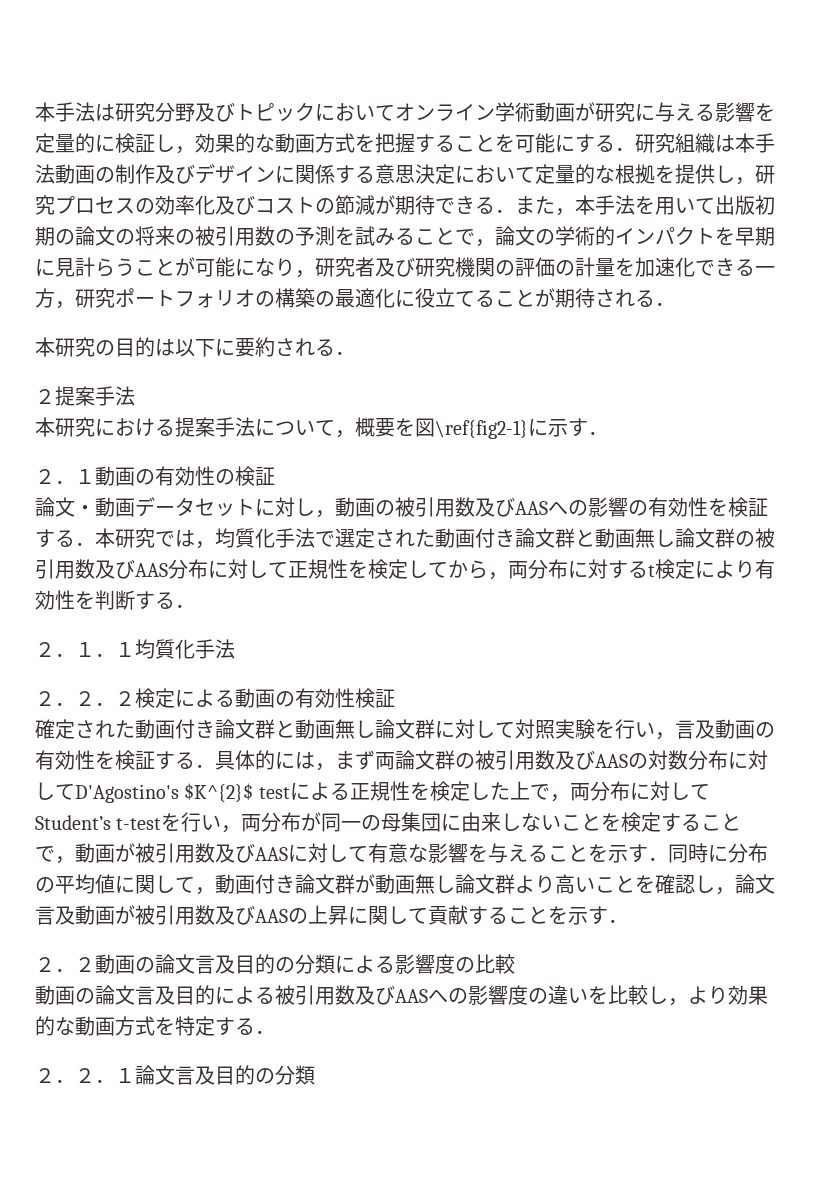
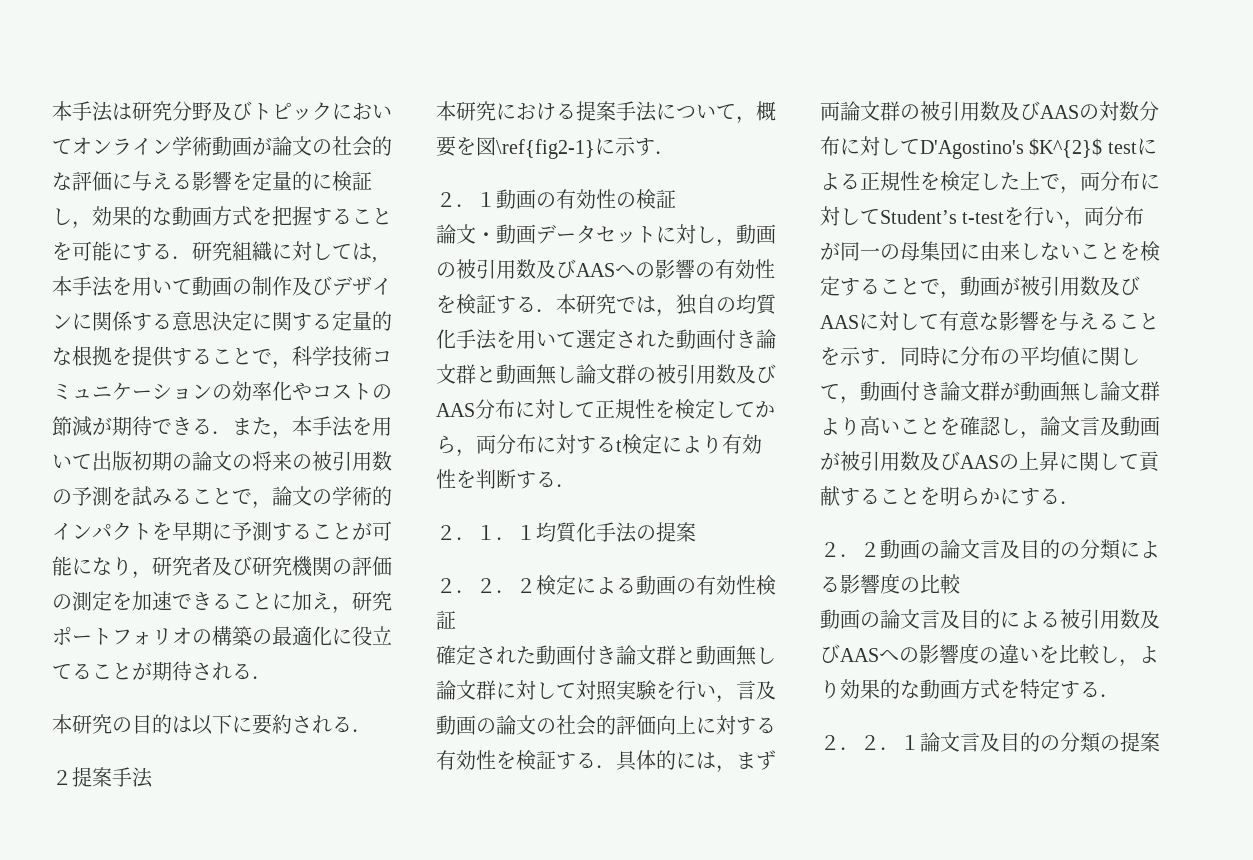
- 本手法は研究分野及びトピックにおいてオンライン学術動画が研究に与える影響を定量的に検証し，効果的な動画方式を把握することを可能にする．研究組織は本手法動画の制作及びデザインに関係する意思決定において定量的な根拠を提供し，研究プロセスの効率化及びコストの節減が期待できる．また，本手法を用いて出版初期の論文の将来の被引用数の予測を試みることで，論文の学術的インパクトを早期に見計らうことが可能になり，研究者及び研究機関の評価の計量を加速化できる一方，研究ポートフォリオの構築の最適化に役立てることが期待される．
+ 本手法は研究分野及びトピックにおいてオンライン学術動画が論文の社会的な評価に与える影響を定量的に検証し，効果的な動画方式を把握することを可能にする．研究組織に対しては,本手法を用いて動画の制作及びデザインに関係する意思決定に関する定量的な根拠を提供することで，科学技術コミュニケーションの効率化やコストの節減が期待できる．また，本手法を用いて出版初期の論文の将来の被引用数の予測を試みることで，論文の学術的インパクトを早期に予測することが可能になり，研究者及び研究機関の評価の測定を加速できることに加え，研究ポートフォリオの構築の最適化に役立てることが期待される．
- 論文・動画データセットに対し，動画の被引用数及びAASへの影響の有効性を検証する．本研究では，均質化手法で選定された動画付き論文群と動画無し論文群の被引用数及びAAS分布に対して正規性を検定してから，両分布に対するt検定により有効性を判断する．
+ 論文・動画データセットに対し，動画の被引用数及びAASへの影響の有効性を検証する．本研究では，独自の均質化手法を用いて選定された動画付き論文群と動画無し論文群の被引用数及びAAS分布に対して正規性を検定してから，両分布に対するt検定により有効性を判断する．
- ２．１．１均質化手法
+ ２．１．１均質化手法の提案
- 確定された動画付き論文群と動画無し論文群に対して対照実験を行い，言及動画の有効性を検証する．具体的には，まず両論文群の被引用数及びAASの対数分布に対してD'Agostino's $K^{2}$ testによる正規性を検定した上で，両分布に対してStudent’s t-testを行い，両分布が同一の母集団に由来しないことを検定することで，動画が被引用数及びAASに対して有意な影響を与えることを示す．同時に分布の平均値に関して，動画付き論文群が動画無し論文群より高いことを確認し，論文言及動画が被引用数及びAASの上昇に関して貢献することを示す．
+ 確定された動画付き論文群と動画無し論文群に対して対照実験を行い，言及動画の論文の社会的評価向上に対する有効性を検証する．具体的には，まず両論文群の被引用数及びAASの対数分布に対してD'Agostino's $K^{2}$ testによる正規性を検定した上で，両分布に対してStudent’s t-testを行い，両分布が同一の母集団に由来しないことを検定することで，動画が被引用数及びAASに対して有意な影響を与えることを示す．同時に分布の平均値に関して，動画付き論文群が動画無し論文群より高いことを確認し，論文言及動画が被引用数及びAASの上昇に関して貢献することを明らかにする．
- ２．２．１論文言及目的の分類
+ ２．２．１論文言及目的の分類の提案

